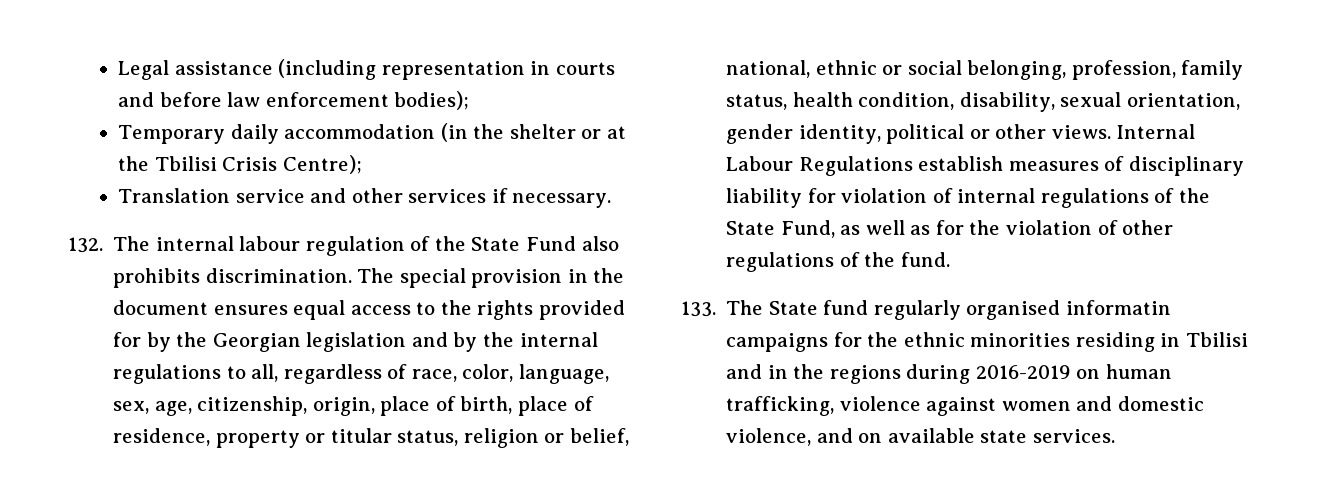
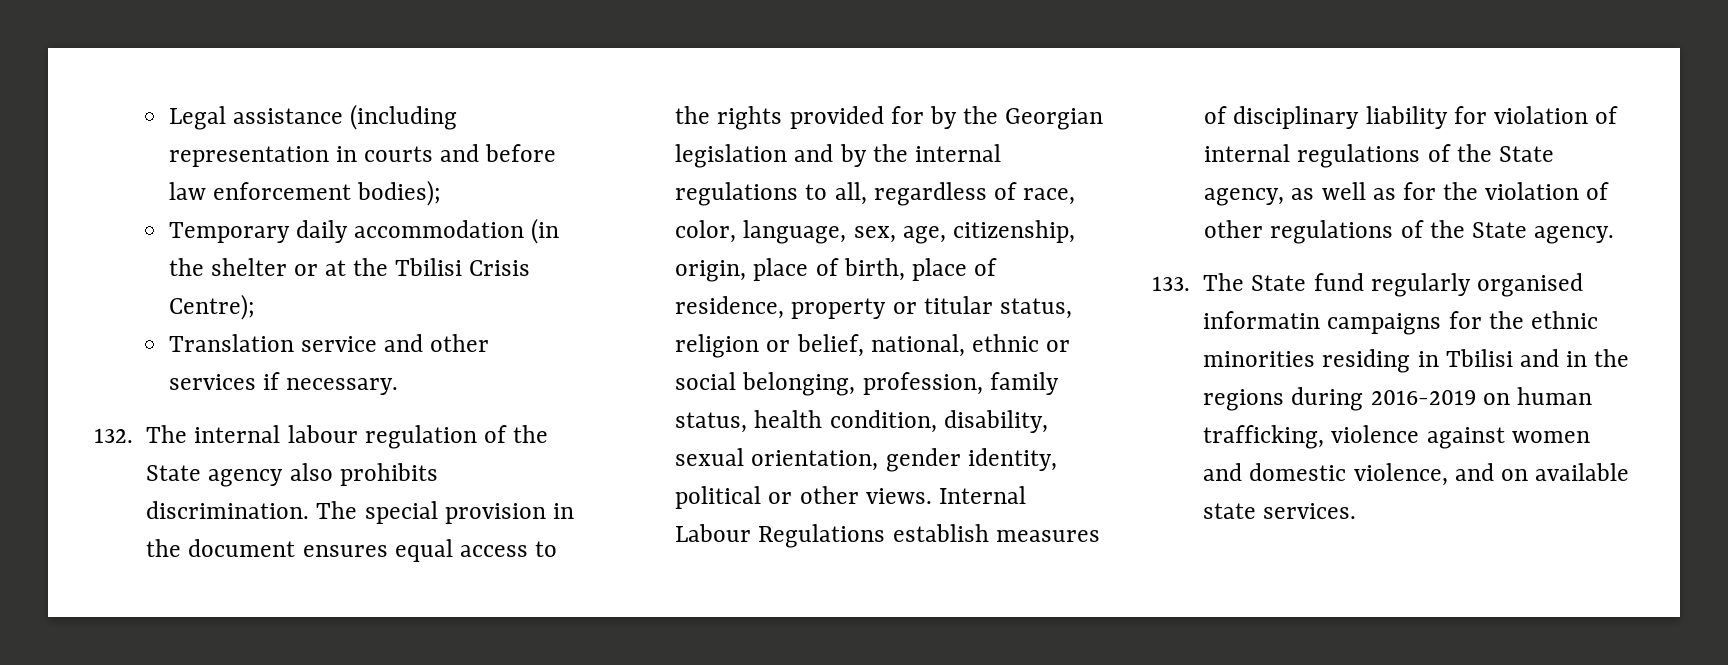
- 132. The internal labour regulation of the State Fund also prohibits discrimination.
+ 132. The internal labour regulation of the State agency also prohibits discrimination.
- Internal Labour Regulations establish measures of disciplinary liability for violation of internal regulations of the State Fund, as well as for the violation of other regulations of the fund.
+ Internal Labour Regulations establish measures of disciplinary liability for violation of internal regulations of the State agency, as well as for the violation of other regulations of the State agency.

